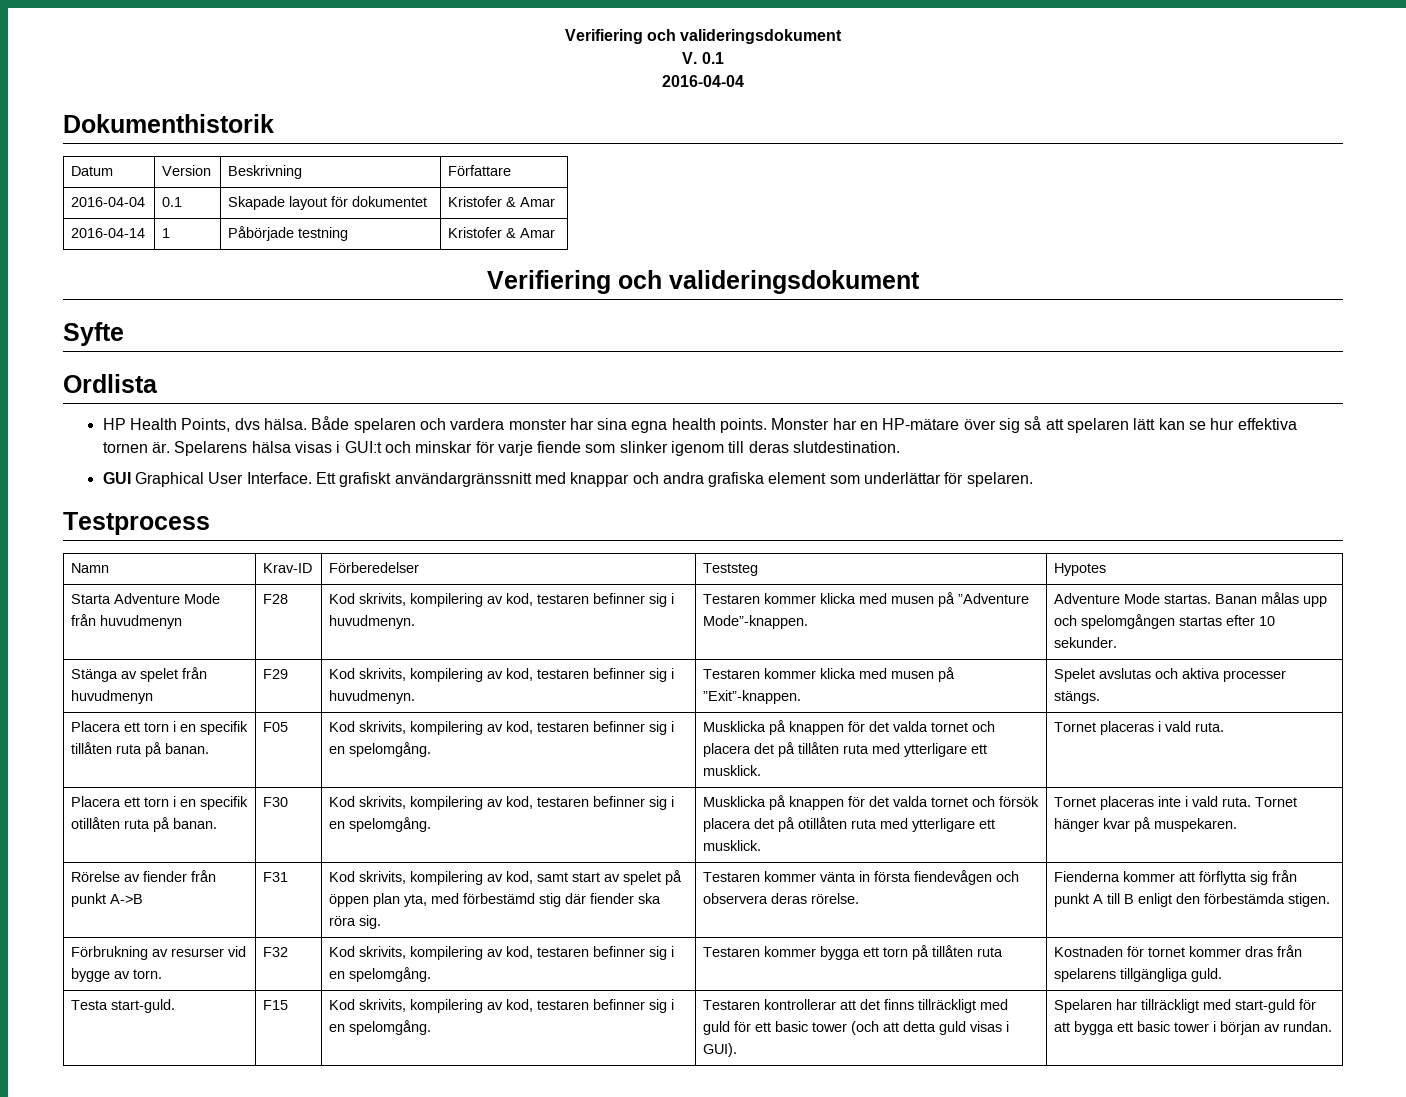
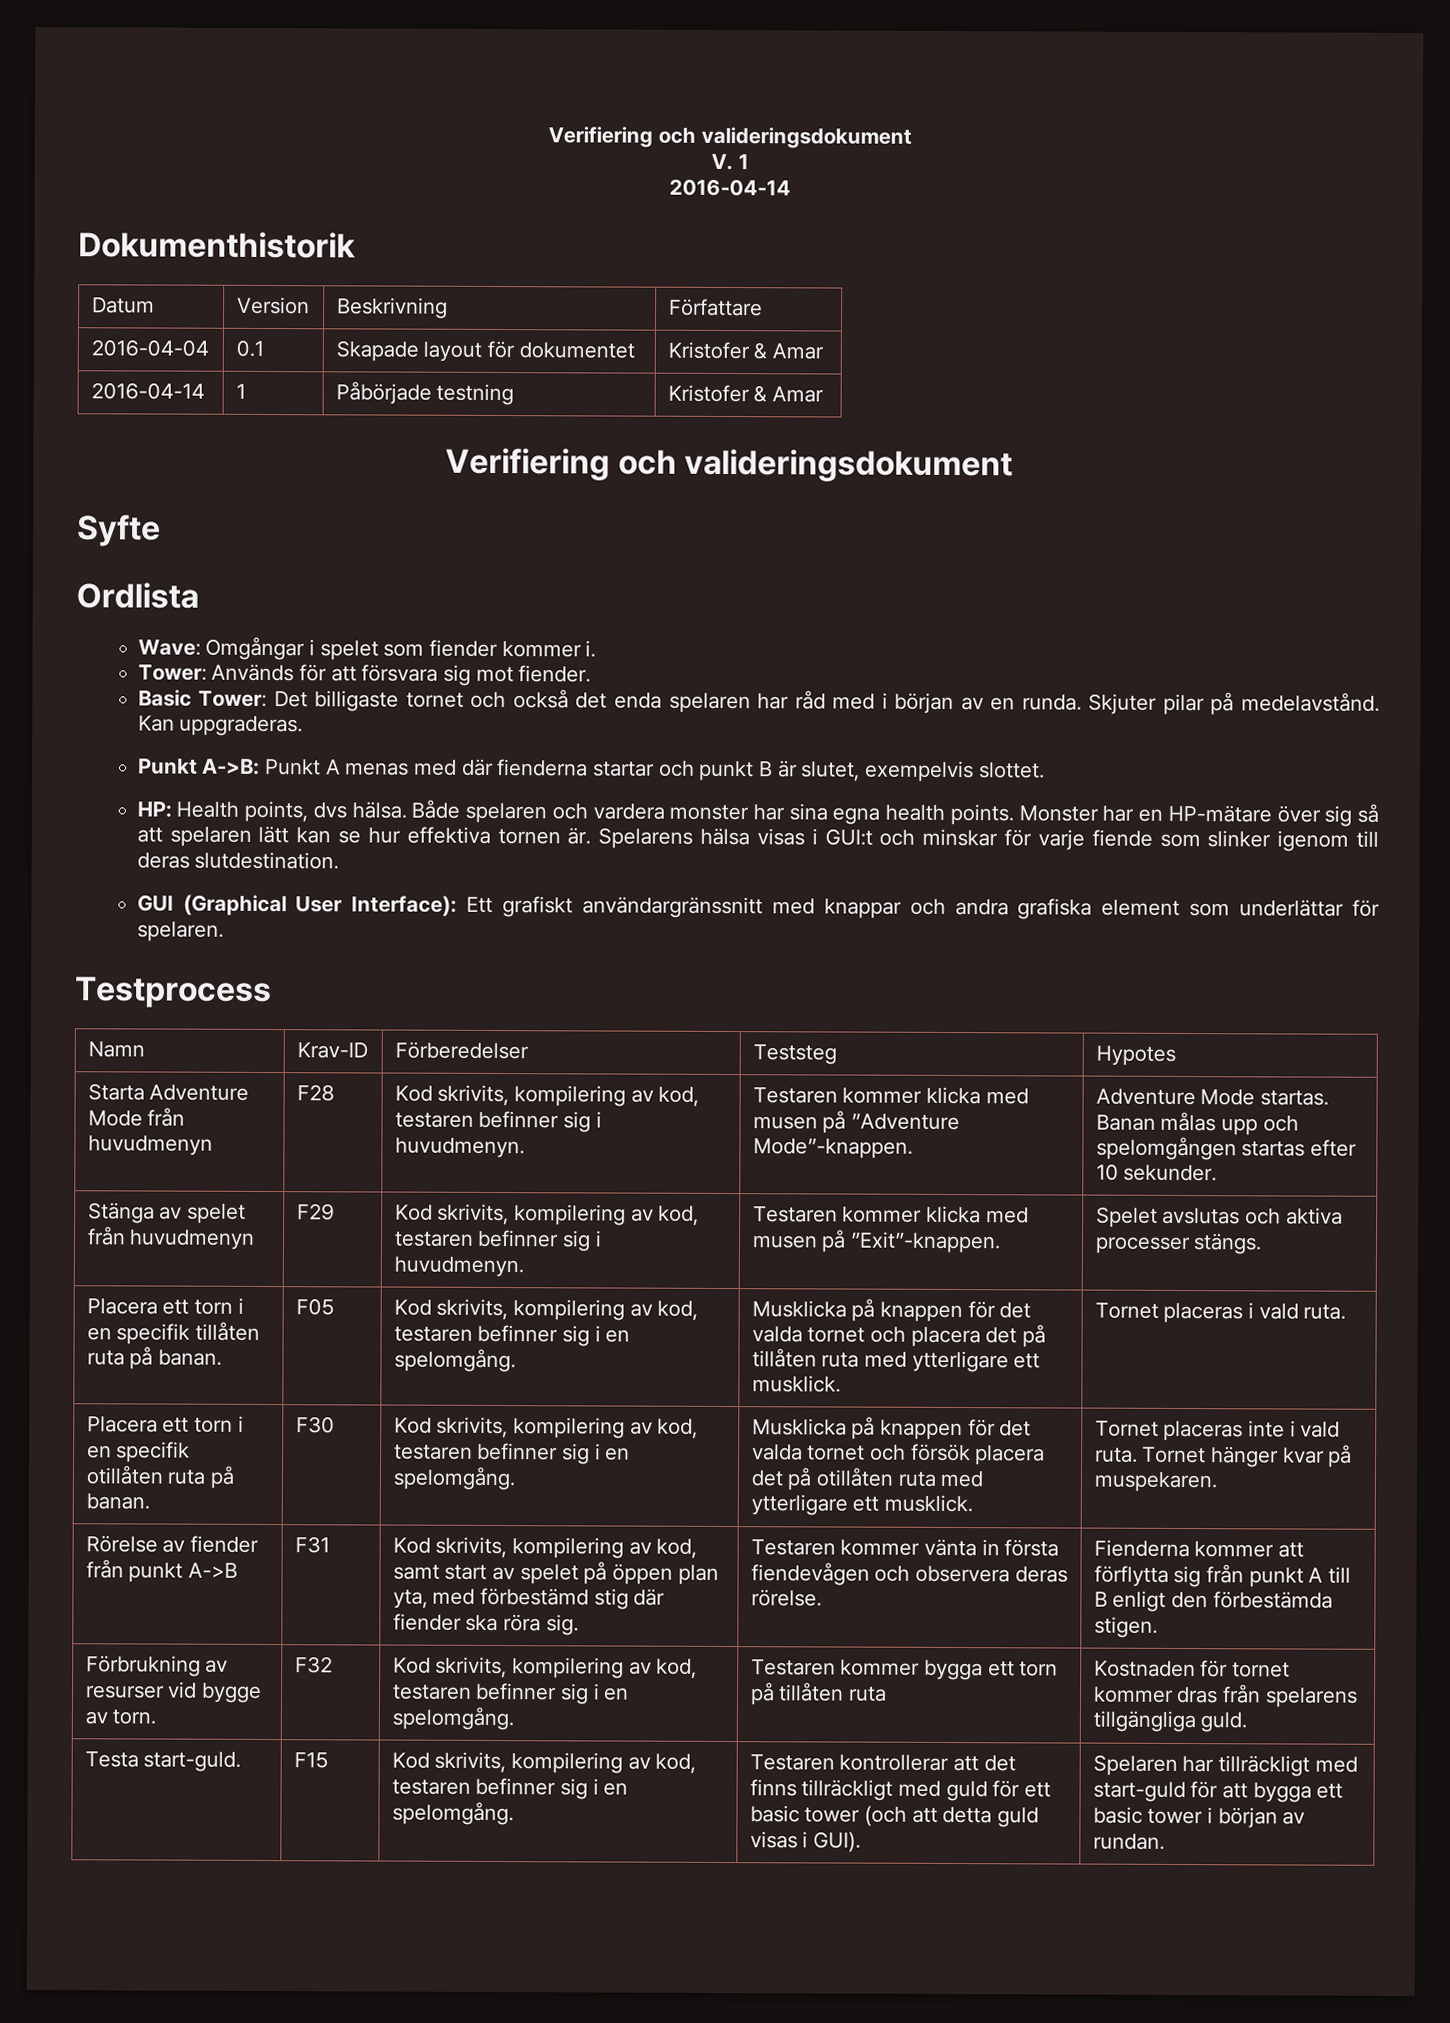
- V. 0.1
- 2016-04-04
+ V. 1
+ 2016-04-14
- HP Health Points, dvs hälsa.
+ Wave: Omgångar i spelet som fiender kommer i.
+ Tower: Används för att försvara sig mot fiender.
+ Basic Tower: Det billigaste tornet och också det enda spelaren har råd med i början av en runda. Skjuter pilar på medelavstånd. Kan uppgraderas.
+ Punkt A->B: Punkt A menas med där fienderna startar och punkt B är slutet, exempelvis slottet.
+ HP: Health points, dvs hälsa.
- GUI Graphical User Interface. Ett grafiskt användargränssnitt med knappar och andra grafiska element som underlättar för spelaren.
+ GUI (Graphical User Interface): Ett grafiskt användargränssnitt med knappar och andra grafiska element som underlättar för spelaren.

